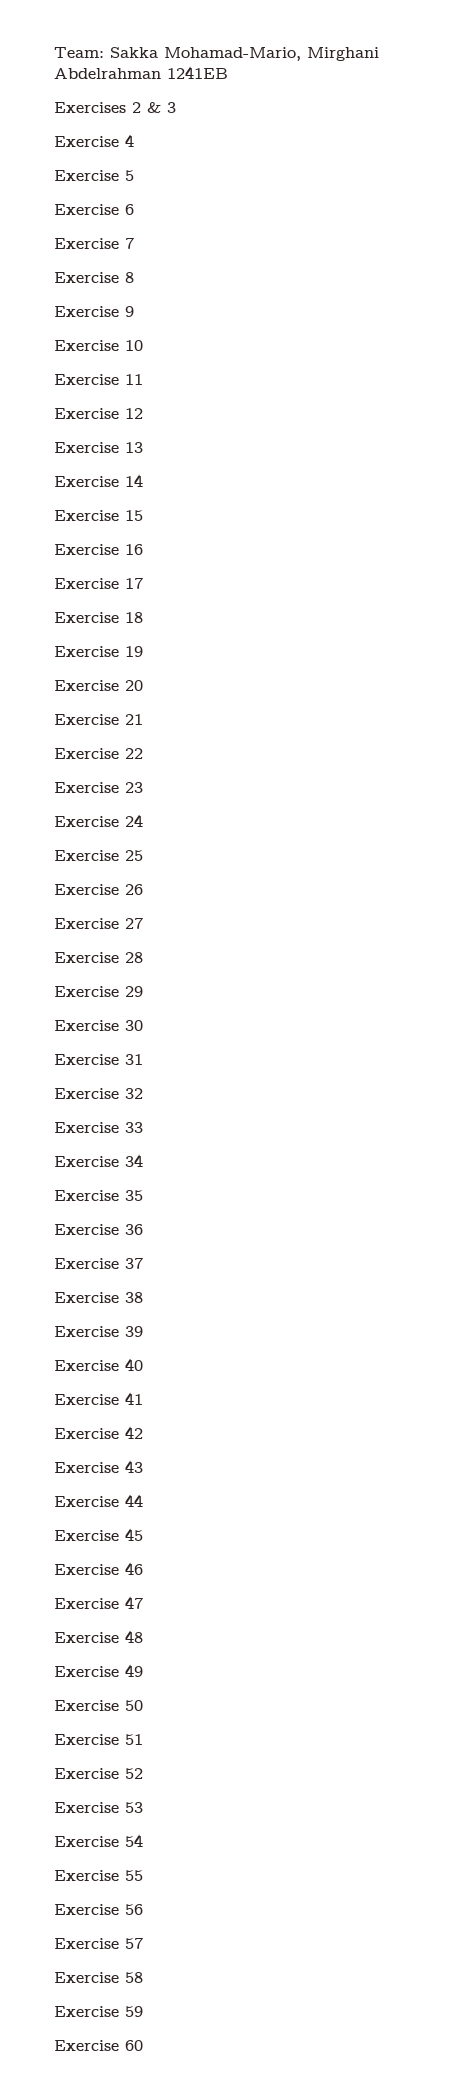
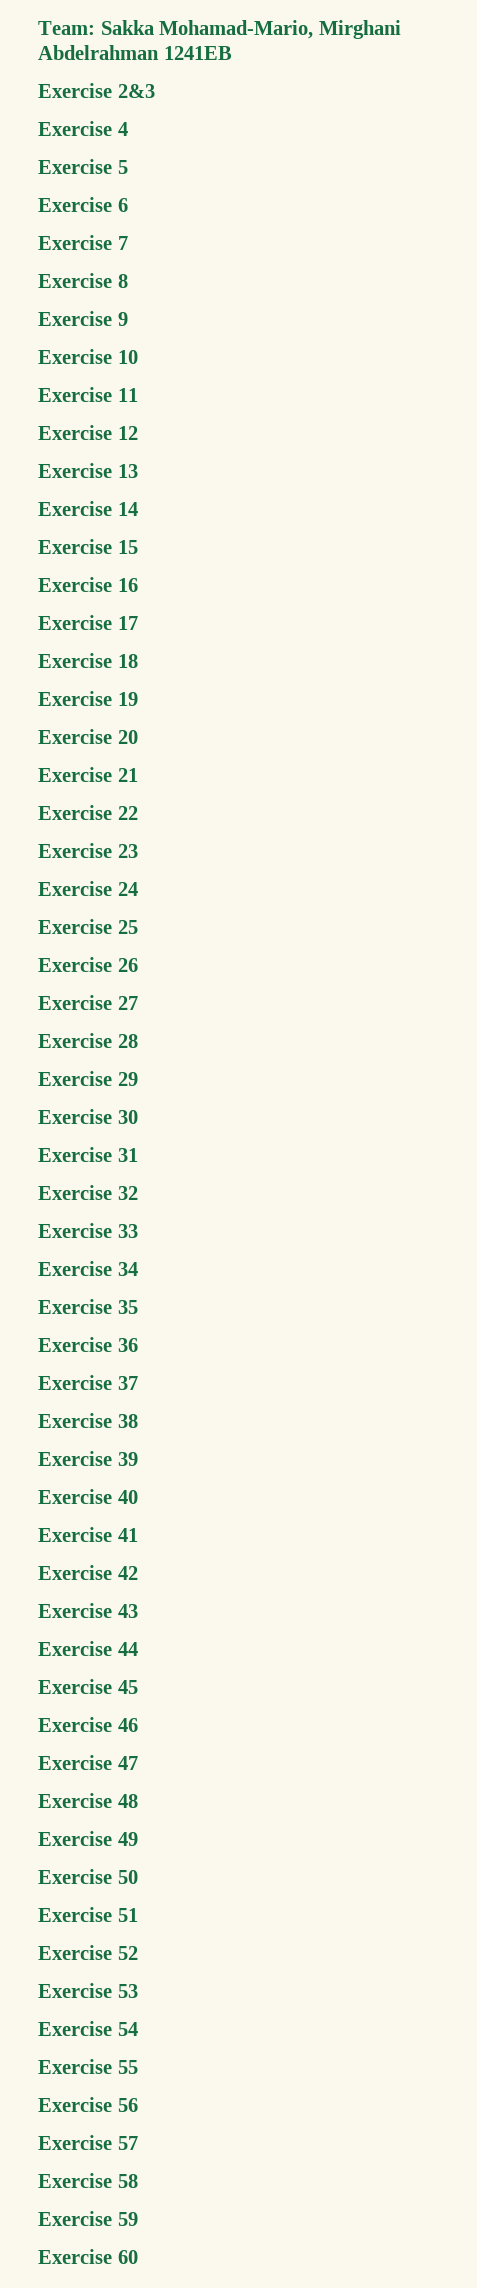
- Exercises 2 & 3
+ Exercise 2&3

